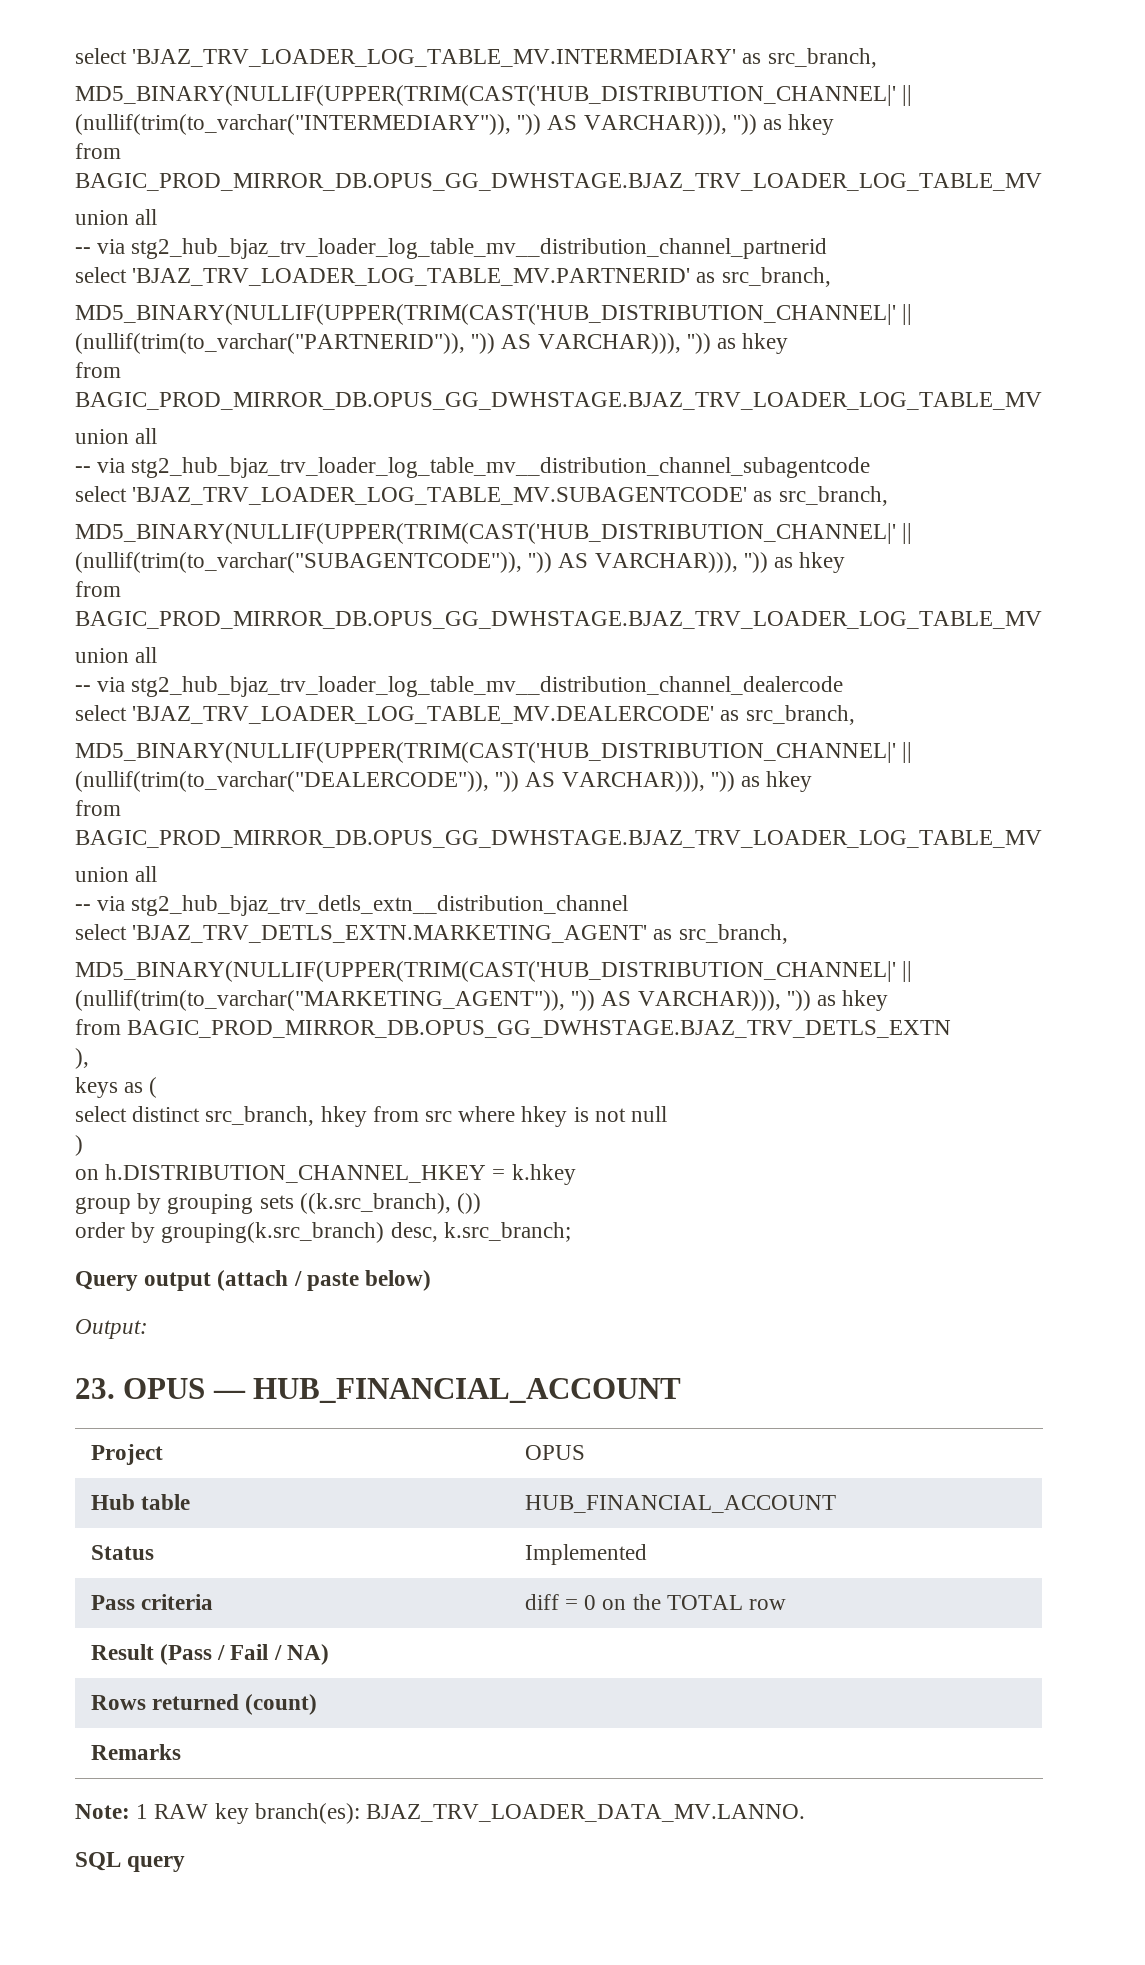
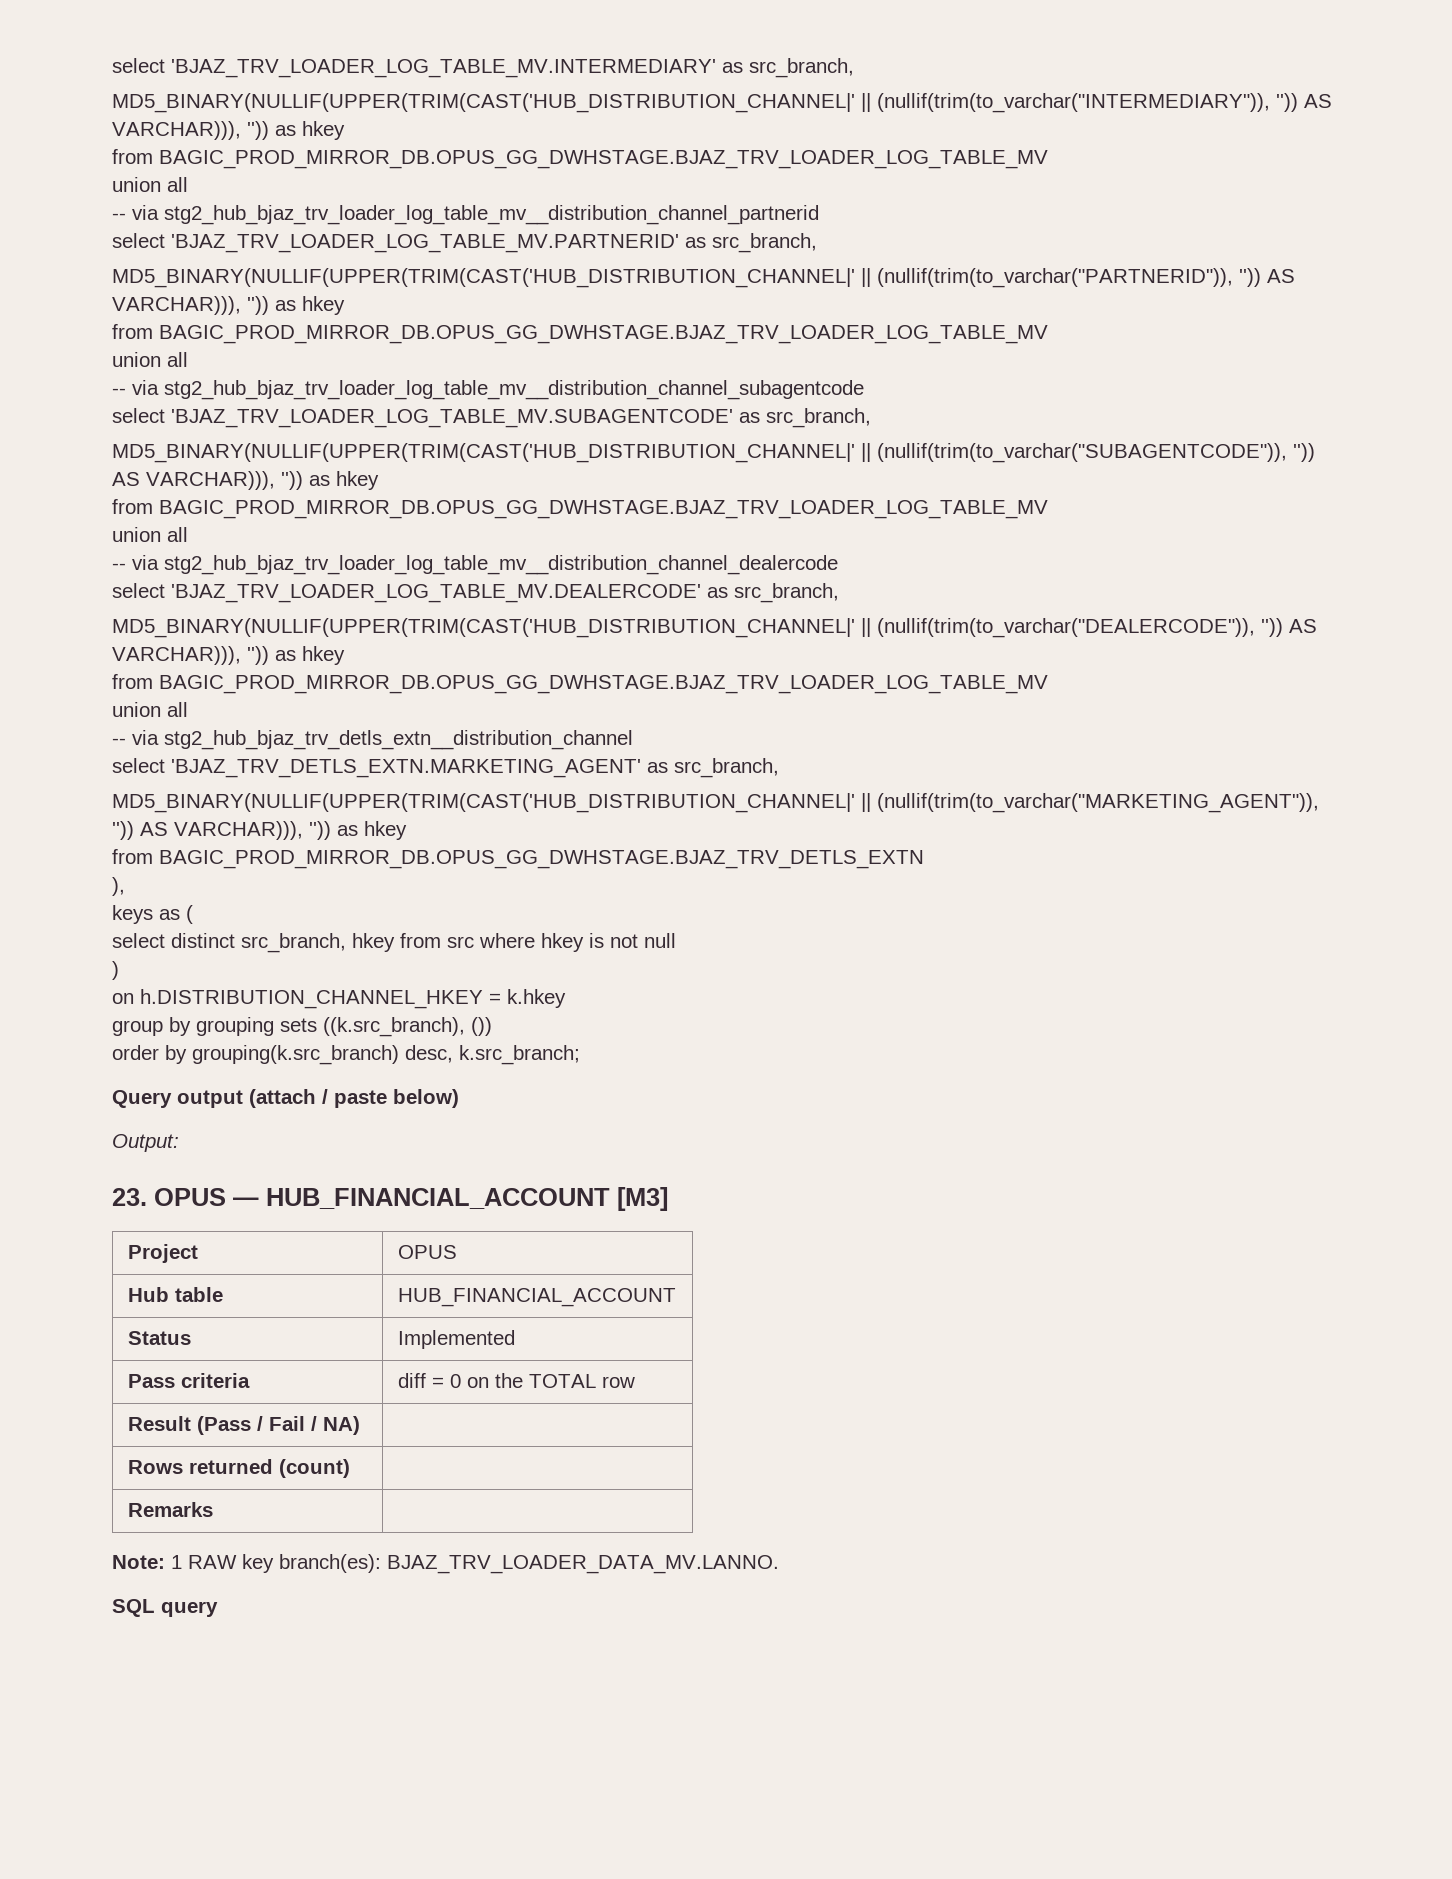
- 23. OPUS — HUB_FINANCIAL_ACCOUNT
+ 23. OPUS — HUB_FINANCIAL_ACCOUNT [M3]

